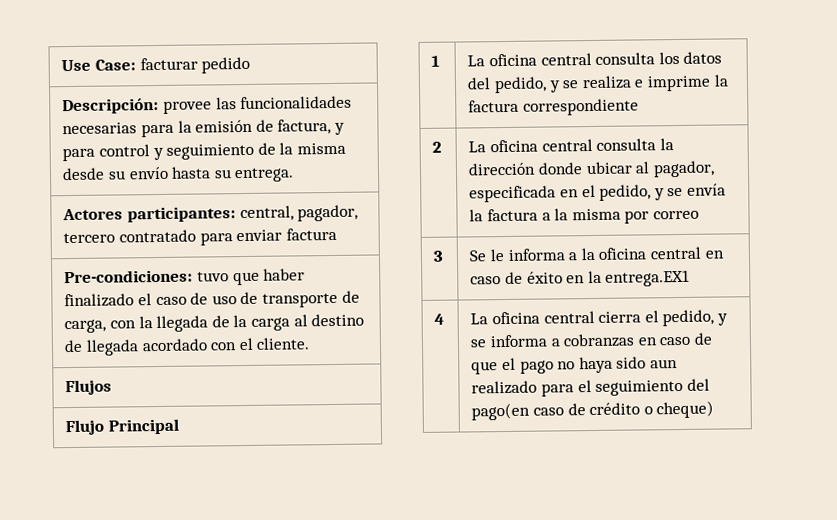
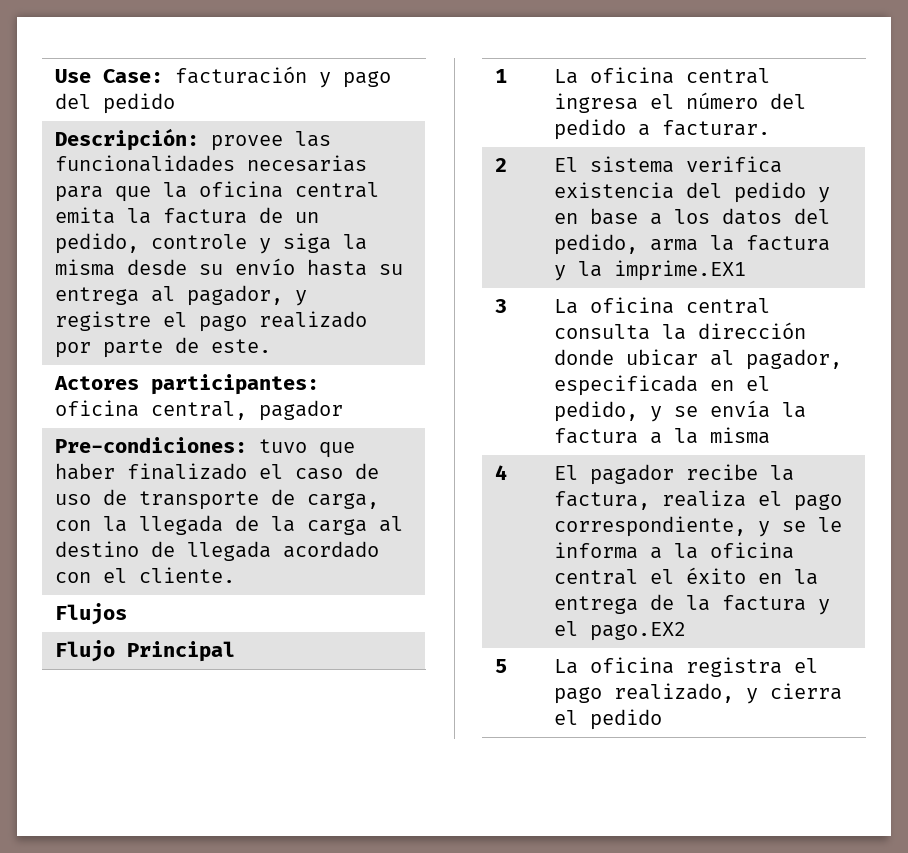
- Use Case: facturar pedido
+ Use Case: facturación y pago del pedido
- Descripción: provee las funcionalidades necesarias para la emisión de factura, y para control y seguimiento de la misma desde su envío hasta su entrega.
- Actores participantes: central, pagador, tercero contratado para enviar factura
+ Descripción: provee las funcionalidades necesarias para que la oficina central emita la factura de un pedido, controle y siga la misma desde su envío hasta su entrega al pagador, y registre el pago realizado por parte de este.
+ Actores participantes: oficina central, pagador
- 1 | La oficina central consulta los datos del pedido, y se realiza e imprime la factura correspondiente
- 2 | La oficina central consulta la dirección donde ubicar al pagador, especificada en el pedido, y se envía la factura a la misma por correo
- 3 | Se le informa a la oficina central en caso de éxito en la entrega.EX1
- 4 | La oficina central cierra el pedido, y se informa a cobranzas en caso de que el pago no haya sido aun realizado para el seguimiento del pago(en caso de crédito o cheque)
+ 1 | La oficina central ingresa el número del pedido a facturar.
+ 2 | El sistema verifica existencia del pedido y en base a los datos del pedido, arma la factura y la imprime.EX1
+ 3 | La oficina central consulta la dirección donde ubicar al pagador, especificada en el pedido, y se envía la factura a la misma
+ 4 | El pagador recibe la factura, realiza el pago correspondiente, y se le informa a la oficina central el éxito en la entrega de la factura y el pago.EX2
+ 5 | La oficina registra el pago realizado, y cierra el pedido

